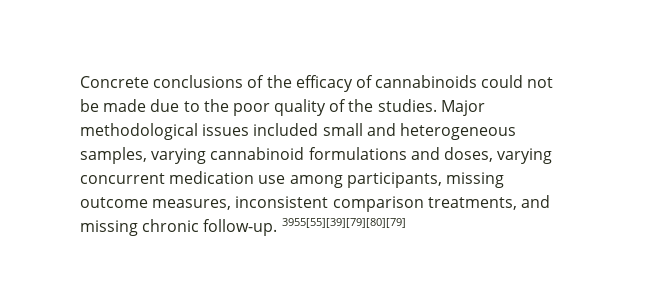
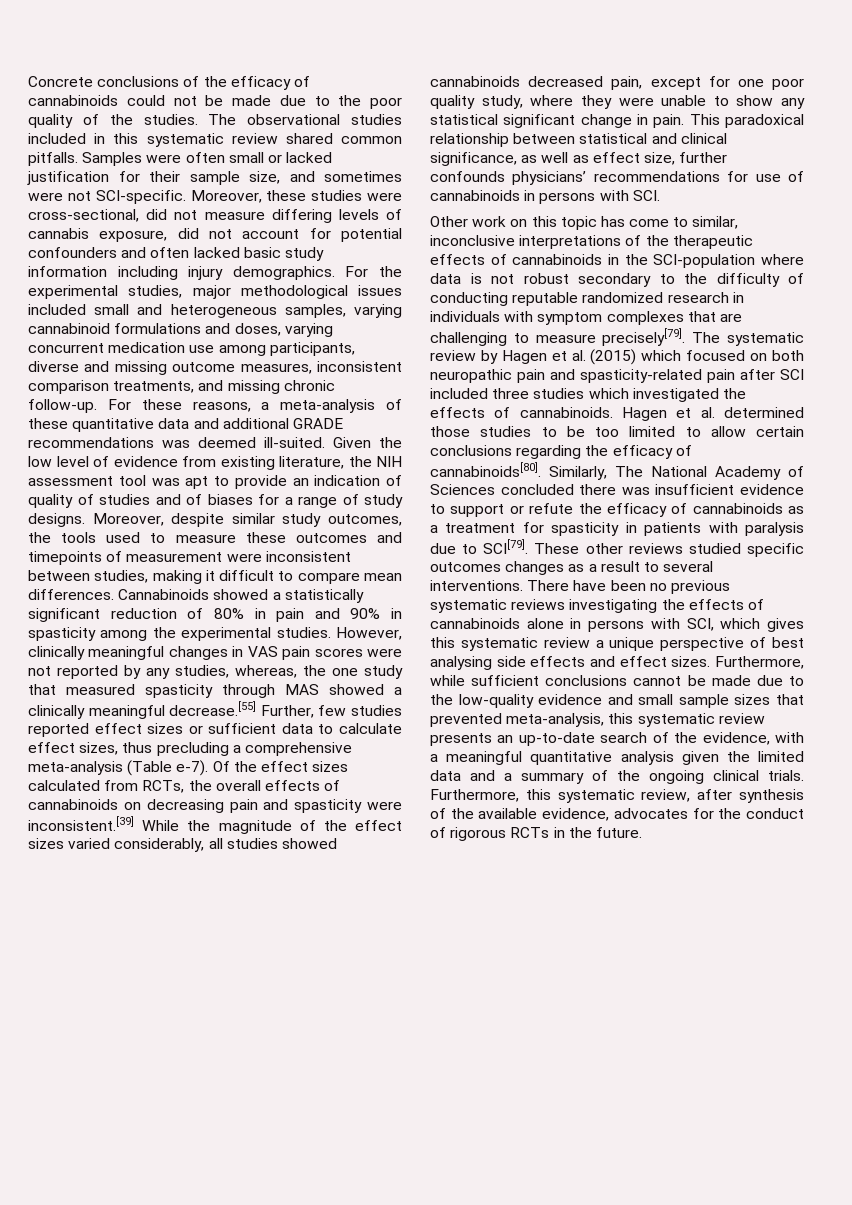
- Major methodological issues included small and heterogeneous samples, varying cannabinoid formulations and doses, varying concurrent medication use among participants, missing outcome measures, inconsistent comparison treatments, and missing chronic follow-up.
+ The observational studies included in this systematic review shared common pitfalls. Samples were often small or lacked justification for their sample size, and sometimes were not SCI-specific. Moreover, these studies were cross-sectional, did not measure differing levels of cannabis exposure, did not account for potential confounders and often lacked basic study information including injury demographics. For the experimental studies, major methodological issues included small and heterogeneous samples, varying cannabinoid formulations and doses, varying concurrent medication use among participants, diverse and missing outcome measures, inconsistent comparison treatments, and missing chronic follow-up.
- 3955[55][39][79][80][79]
+ For these reasons, a meta-analysis of these quantitative data and additional GRADE recommendations was deemed ill-suited. Given the low level of evidence from existing literature, the NIH assessment tool was apt to provide an indication of quality of studies and of biases for a range of study designs. Moreover, despite similar study outcomes, the tools used to measure these outcomes and timepoints of measurement were inconsistent between studies, making it difficult to compare mean differences. Cannabinoids showed a statistically significant reduction of 80% in pain and 90% in spasticity among the experimental studies. However, clinically meaningful changes in VAS pain scores were not reported by any studies, whereas, the one study that measured spasticity through MAS showed a clinically meaningful decrease.[55] Further, few studies reported effect sizes or sufficient data to calculate effect sizes, thus precluding a comprehensive meta-analysis (Table e-7). Of the effect sizes calculated from RCTs, the overall effects of cannabinoids on decreasing pain and spasticity were inconsistent.[39] While the magnitude of the effect sizes varied considerably, all studies showed cannabinoids decreased pain, except for one poor quality study, where they were unable to show any statistical significant change in pain. This paradoxical relationship between statistical and clinical significance, as well as effect size, further confounds physicians’ recommendations for use of cannabinoids in persons with SCI.
+ Other work on this topic has come to similar, inconclusive interpretations of the therapeutic effects of cannabinoids in the SCI-population where data is not robust secondary to the difficulty of conducting reputable randomized research in individuals with symptom complexes that are challenging to measure precisely[79]. The systematic review by Hagen et al. (2015) which focused on both neuropathic pain and spasticity-related pain after SCI included three studies which investigated the effects of cannabinoids. Hagen et al. determined those studies to be too limited to allow certain conclusions regarding the efficacy of cannabinoids[80]. Similarly, The National Academy of Sciences concluded there was insufficient evidence to support or refute the efficacy of cannabinoids as a treatment for spasticity in patients with paralysis due to SCI[79]. These other reviews studied specific outcomes changes as a result to several interventions. There have been no previous systematic reviews investigating the effects of cannabinoids alone in persons with SCI, which gives this systematic review a unique perspective of best analysing side effects and effect sizes. Furthermore, while sufficient conclusions cannot be made due to the low-quality evidence and small sample sizes that prevented meta-analysis, this systematic review presents an up-to-date search of the evidence, with a meaningful quantitative analysis given the limited data and a summary of the ongoing clinical trials. Furthermore, this systematic review, after synthesis of the available evidence, advocates for the conduct of rigorous RCTs in the future.

